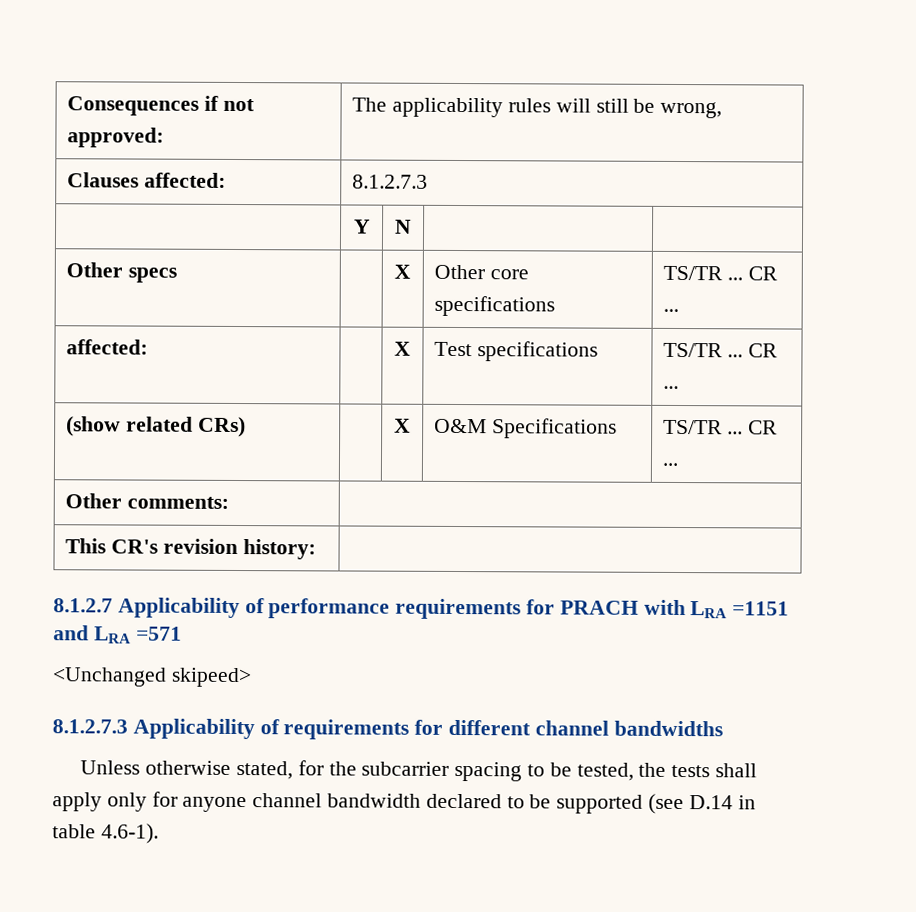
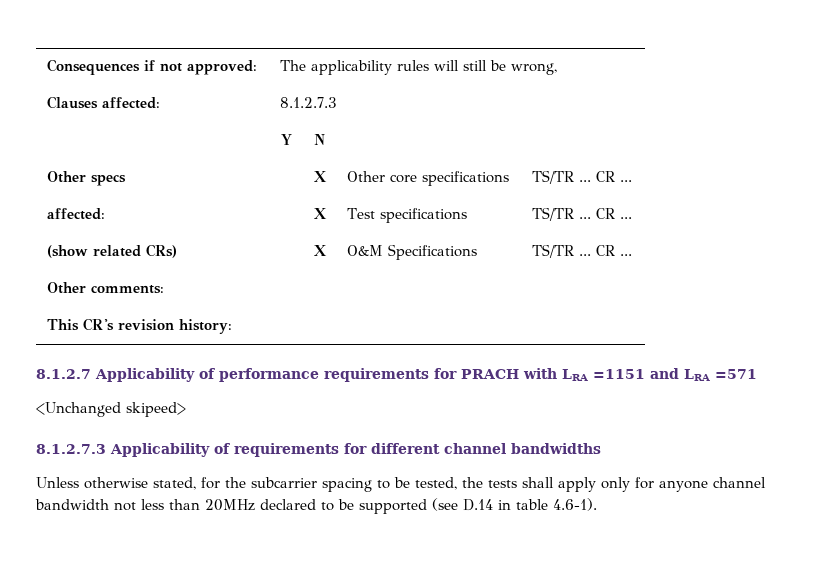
- Unless otherwise stated, for the subcarrier spacing to be tested, the tests shall apply only for anyone channel bandwidth declared to be supported (see D.14 in table 4.6-1).
+ Unless otherwise stated, for the subcarrier spacing to be tested, the tests shall apply only for anyone channel bandwidth not less than 20MHz declared to be supported (see D.14 in table 4.6-1).

